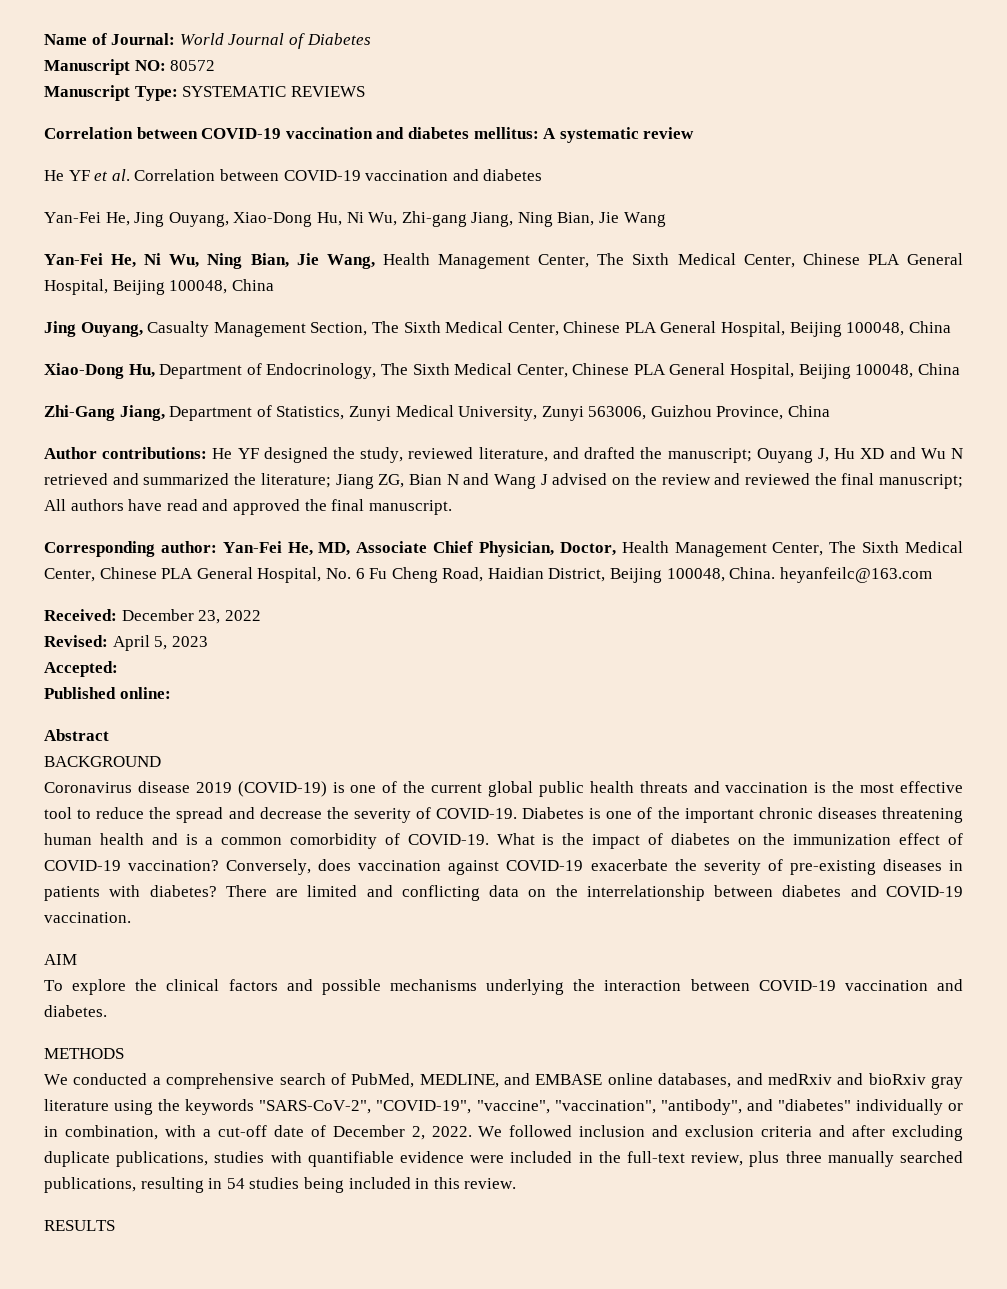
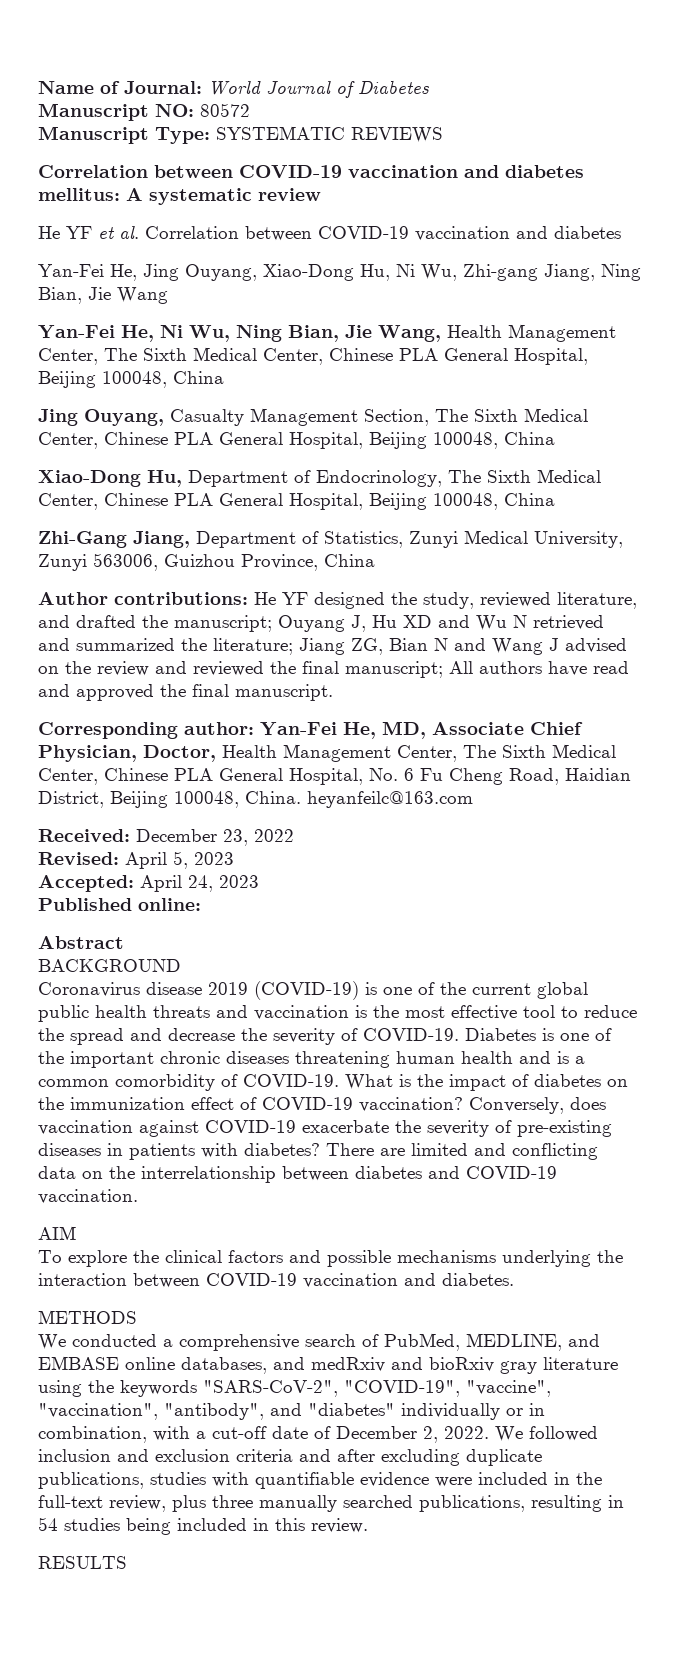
- Accepted:
+ Accepted: April 24, 2023

